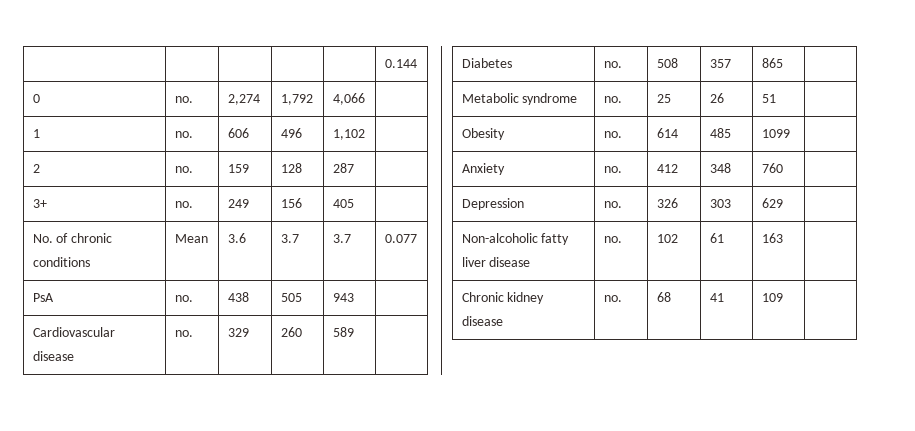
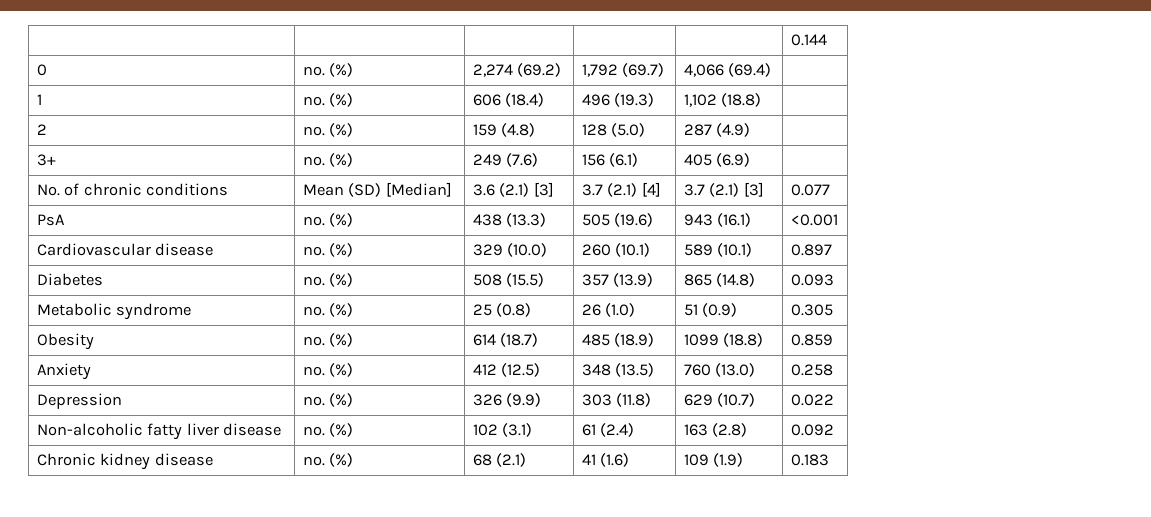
- 0 | no. | 2,274 | 1,792 | 4,066 |
+ 0 | no. (%) | 2,274 (69.2) | 1,792 (69.7) | 4,066 (69.4) |
- 1 | no. | 606 | 496 | 1,102 |
+ 1 | no. (%) | 606 (18.4) | 496 (19.3) | 1,102 (18.8) |
- 2 | no. | 159 | 128 | 287 |
+ 2 | no. (%) | 159 (4.8) | 128 (5.0) | 287 (4.9) |
- 3+ | no. | 249 | 156 | 405 |
+ 3+ | no. (%) | 249 (7.6) | 156 (6.1) | 405 (6.9) |
- No. of chronic conditions | Mean | 3.6 | 3.7 | 3.7 | 0.077
+ No. of chronic conditions | Mean (SD) [Median] | 3.6 (2.1) [3] | 3.7 (2.1) [4] | 3.7 (2.1) [3] | 0.077
- PsA | no. | 438 | 505 | 943 |
+ PsA | no. (%) | 438 (13.3) | 505 (19.6) | 943 (16.1) | <0.001
- Cardiovascular disease | no. | 329 | 260 | 589 |
+ Cardiovascular disease | no. (%) | 329 (10.0) | 260 (10.1) | 589 (10.1) | 0.897
- Diabetes | no. | 508 | 357 | 865 |
+ Diabetes | no. (%) | 508 (15.5) | 357 (13.9) | 865 (14.8) | 0.093
- Metabolic syndrome | no. | 25 | 26 | 51 |
+ Metabolic syndrome | no. (%) | 25 (0.8) | 26 (1.0) | 51 (0.9) | 0.305
- Obesity | no. | 614 | 485 | 1099 |
+ Obesity | no. (%) | 614 (18.7) | 485 (18.9) | 1099 (18.8) | 0.859
- Anxiety | no. | 412 | 348 | 760 |
+ Anxiety | no. (%) | 412 (12.5) | 348 (13.5) | 760 (13.0) | 0.258
- Depression | no. | 326 | 303 | 629 |
+ Depression | no. (%) | 326 (9.9) | 303 (11.8) | 629 (10.7) | 0.022
- Non-alcoholic fatty liver disease | no. | 102 | 61 | 163 |
+ Non-alcoholic fatty liver disease | no. (%) | 102 (3.1) | 61 (2.4) | 163 (2.8) | 0.092
- Chronic kidney disease | no. | 68 | 41 | 109 |
+ Chronic kidney disease | no. (%) | 68 (2.1) | 41 (1.6) | 109 (1.9) | 0.183

